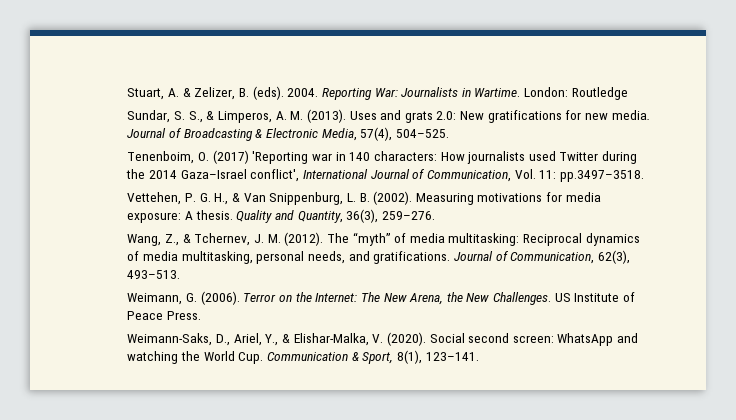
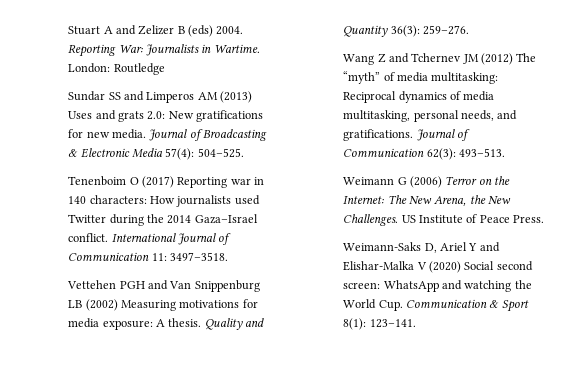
- Stuart, A. & Zelizer, B. (eds). 2004.
+ Stuart A and Zelizer B (eds) 2004.
- Sundar, S. S., & Limperos, A. M. (2013). Uses and grats 2.0: New gratifications for new media.
+ Sundar SS and Limperos AM (2013) Uses and grats 2.0: New gratifications for new media.
- Journal of Broadcasting & Electronic Media, 57(4), 504–525.
+ Journal of Broadcasting & Electronic Media 57(4): 504–525.
- Tenenboim, O. (2017) 'Reporting war in 140 characters: How journalists used Twitter during the 2014 Gaza–Israel conflict', International Journal of Communication, Vol. 11: pp.3497–3518.
- Vettehen, P. G. H., & Van Snippenburg, L. B. (2002). Measuring motivations for media exposure: A thesis.
+ Tenenboim O (2017) Reporting war in 140 characters: How journalists used Twitter during the 2014 Gaza–Israel conflict. International Journal of Communication 11: 3497–3518.
+ Vettehen PGH and Van Snippenburg LB (2002) Measuring motivations for media exposure: A thesis.
- Quality and Quantity, 36(3), 259–276.
+ Quality and Quantity 36(3): 259–276.
- Wang, Z., & Tchernev, J. M. (2012). The “myth” of media multitasking: Reciprocal dynamics of media multitasking, personal needs, and gratifications.
+ Wang Z and Tchernev JM (2012) The “myth” of media multitasking: Reciprocal dynamics of media multitasking, personal needs, and gratifications.
- Journal of Communication, 62(3), 493–513.
+ Journal of Communication 62(3): 493–513.
- Weimann, G. (2006). Terror on the Internet: The New Arena, the New Challenges.
+ Weimann G (2006) Terror on the Internet: The New Arena, the New Challenges.
- Weimann-Saks, D., Ariel, Y., & Elishar-Malka, V. (2020). Social second screen: WhatsApp and watching the World Cup. Communication & Sport, 8(1), 123–141.
+ Weimann-Saks D, Ariel Y and Elishar-Malka V (2020) Social second screen: WhatsApp and watching the World Cup. Communication & Sport 8(1): 123–141.

